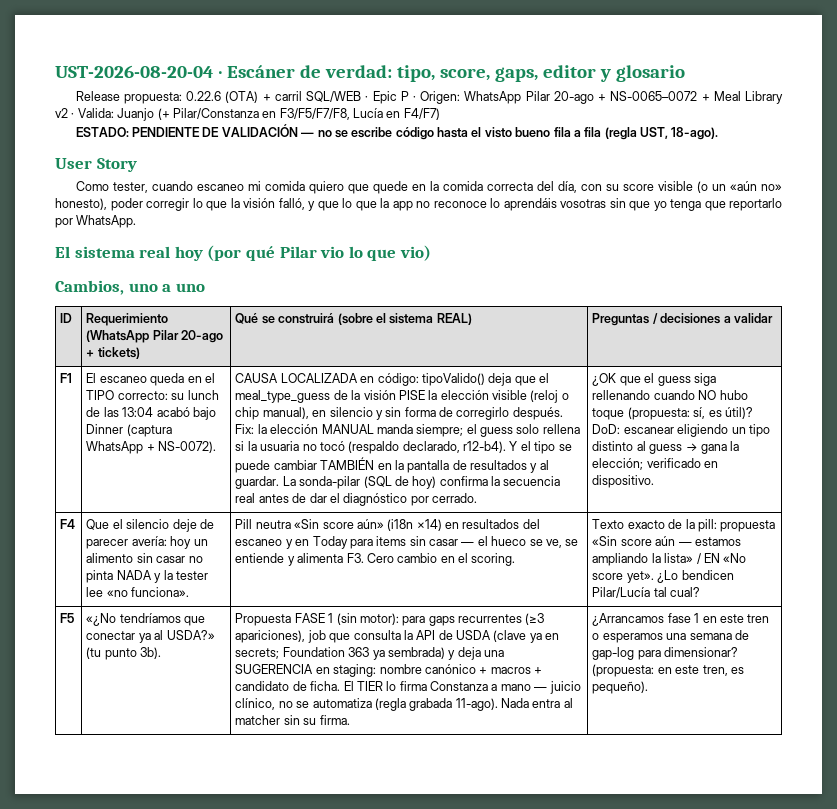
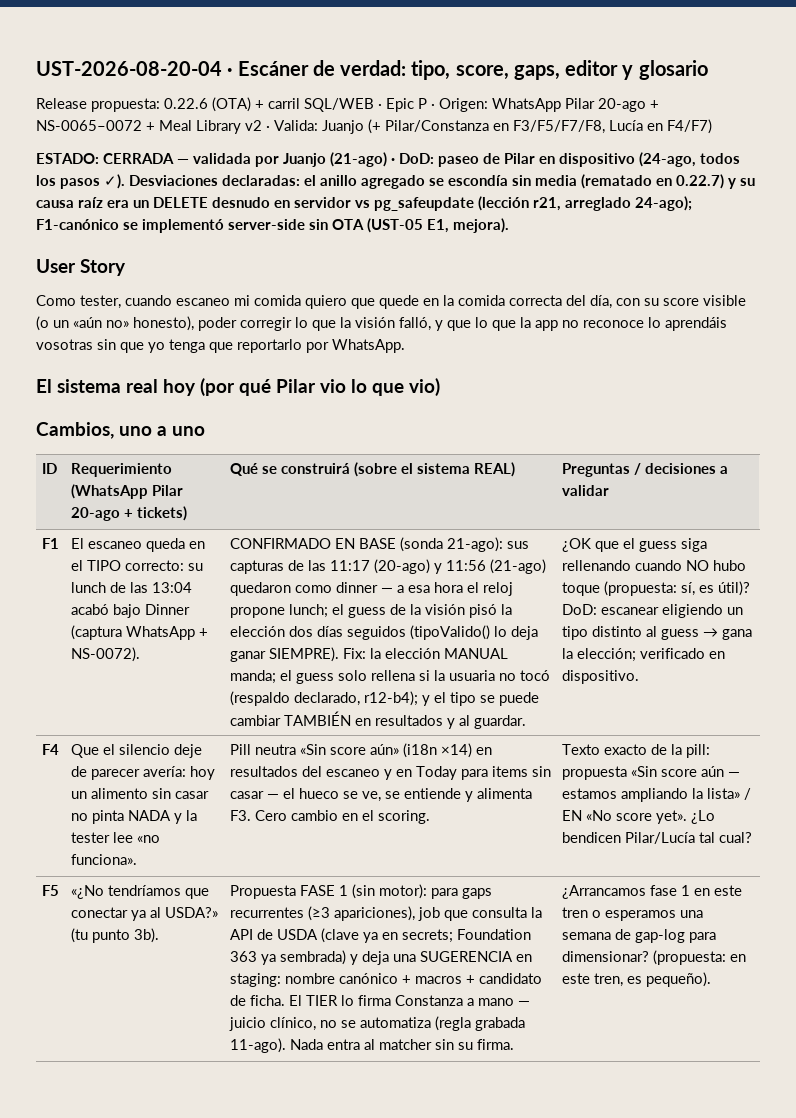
- ESTADO: PENDIENTE DE VALIDACIÓN — no se escribe código hasta el visto bueno fila a fila (regla UST, 18-ago).
+ ESTADO: CERRADA — validada por Juanjo (21-ago) · DoD: paseo de Pilar en dispositivo (24-ago, todos los pasos ✓). Desviaciones declaradas: el anillo agregado se escondía sin media (rematado en 0.22.7) y su causa raíz era un DELETE desnudo en servidor vs pg_safeupdate (lección r21, arreglado 24-ago); F1-canónico se implementó server-side sin OTA (UST-05 E1, mejora).
- CAUSA LOCALIZADA en código: tipoValido() deja que el meal_type_guess de la visión PISE la elección visible (reloj o chip manual), en silencio y sin forma de corregirlo después.
+ CONFIRMADO EN BASE (sonda 21-ago): sus capturas de las 11:17 (20-ago) y 11:56 (21-ago) quedaron como dinner — a esa hora el reloj propone lunch; el guess de la visión pisó la elección dos días seguidos (tipoValido() lo deja ganar SIEMPRE).
- Fix: la elección MANUAL manda siempre; el guess solo rellena si la usuaria no tocó (respaldo declarado, r12-b4). Y el tipo se puede cambiar TAMBIÉN en la pantalla de resultados y al guardar. La sonda-pilar (SQL de hoy) confirma la secuencia real antes de dar el diagnóstico por cerrado.
+ Fix: la elección MANUAL manda; el guess solo rellena si la usuaria no tocó (respaldo declarado, r12-b4); y el tipo se puede cambiar TAMBIÉN en resultados y al guardar.

